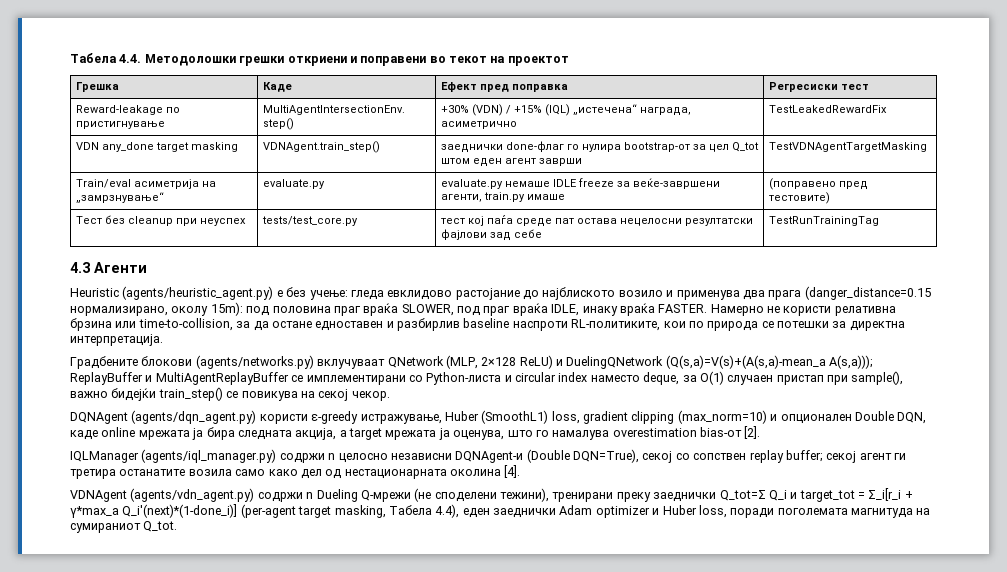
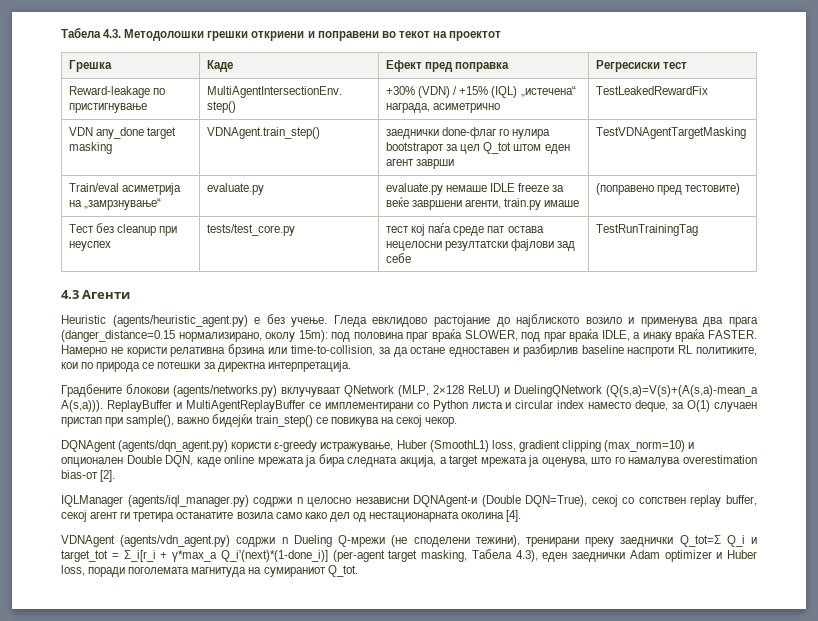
- Табела 4.4. Методолошки грешки откриени и поправени во текот на проектот
+ Табела 4.3. Методолошки грешки откриени и поправени во текот на проектот
- VDN any_done target masking | VDNAgent.train_step() | заеднички done-флаг го нулира bootstrap-от за цел Q_tot штом еден агент заврши | TestVDNAgentTargetMasking
+ VDN any_done target masking | VDNAgent.train_step() | заеднички done-флаг го нулира bootstrapот за цел Q_tot штом еден агент заврши | TestVDNAgentTargetMasking
- Train/eval асиметрија на „замрзнување“ | evaluate.py | evaluate.py немаше IDLE freeze за веќе-завршени агенти, train.py имаше | (поправено пред тестовите)
+ Train/eval асиметрија на „замрзнување“ | evaluate.py | evaluate.py немаше IDLE freeze за веќе завршени агенти, train.py имаше | (поправено пред тестовите)
- Heuristic (agents/heuristic_agent.py) е без учење: гледа евклидово растојание до најблиското возило и применува два прага (danger_distance=0.15 нормализирано, околу 15m): под половина праг враќа SLOWER, под праг враќа IDLE, инаку враќа FASTER.
+ Heuristic (agents/heuristic_agent.py) е без учење. Гледа евклидово растојание до најблиското возило и применува два прага (danger_distance=0.15 нормализирано, околу 15m): под половина праг враќа SLOWER, под праг враќа IDLE, а инаку враќа FASTER.
- Намерно не користи релативна брзина или time-to-collision, за да остане едноставен и разбирлив baseline наспроти RL-политиките, кои по природа се потешки за директна интерпретација.
+ Намерно не користи релативна брзина или time-to-collision, за да остане едноставен и разбирлив baseline наспроти RL политиките, кои по природа се потешки за директна интерпретација.
- Градбените блокови (agents/networks.py) вклучуваат QNetwork (MLP, 2×128 ReLU) и DuelingQNetwork (Q(s,a)=V(s)+(A(s,a)-mean_a A(s,a))); ReplayBuffer и MultiAgentReplayBuffer се имплементирани со Python-листа и circular index наместо deque, за O(1) случаен пристап при sample(), важно бидејќи train_step() се повикува на секој чекор.
+ Градбените блокови (agents/networks.py) вклучуваат QNetwork (MLP, 2×128 ReLU) и DuelingQNetwork (Q(s,a)=V(s)+(A(s,a)-mean_a A(s,a))). ReplayBuffer и MultiAgentReplayBuffer се имплементирани со Python листа и circular index наместо deque, за O(1) случаен пристап при sample(), важно бидејќи train_step() се повикува на секој чекор.
- IQLManager (agents/iql_manager.py) содржи n целосно независни DQNAgent-и (Double DQN=True), секој со сопствен replay buffer; секој агент ги третира останатите возила само како дел од нестационарната околина [4].
+ IQLManager (agents/iql_manager.py) содржи n целосно независни DQNAgent-и (Double DQN=True), секој со сопствен replay buffer, секој агент ги третира останатите возила само како дел од нестационарната околина [4].
- VDNAgent (agents/vdn_agent.py) содржи n Dueling Q-мрежи (не споделени тежини), тренирани преку заеднички Q_tot=Σ Q_i и target_tot = Σ_i[r_i + γ*max_a Q_i'(next)*(1-done_i)] (per-agent target masking, Табела 4.4), еден заеднички Adam optimizer и Huber loss, поради поголемата магнитуда на сумираниот Q_tot.
+ VDNAgent (agents/vdn_agent.py) содржи n Dueling Q-мрежи (не споделени тежини), тренирани преку заеднички Q_tot=Σ Q_i и target_tot = Σ_i[r_i + γ*max_a Q_i'(next)*(1-done_i)] (per-agent target masking, Табела 4.3), еден заеднички Adam optimizer и Huber loss, поради поголемата магнитуда на сумираниот Q_tot.

